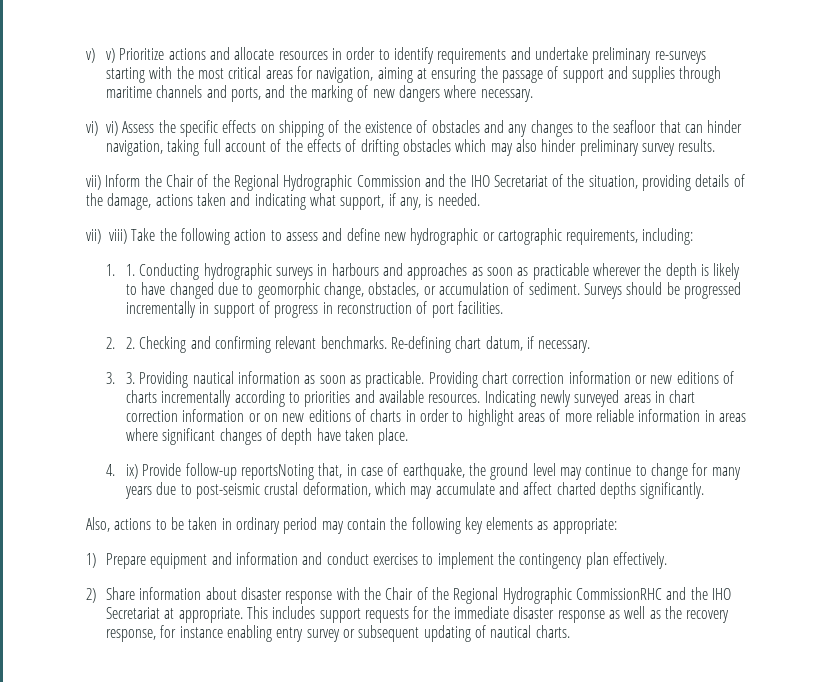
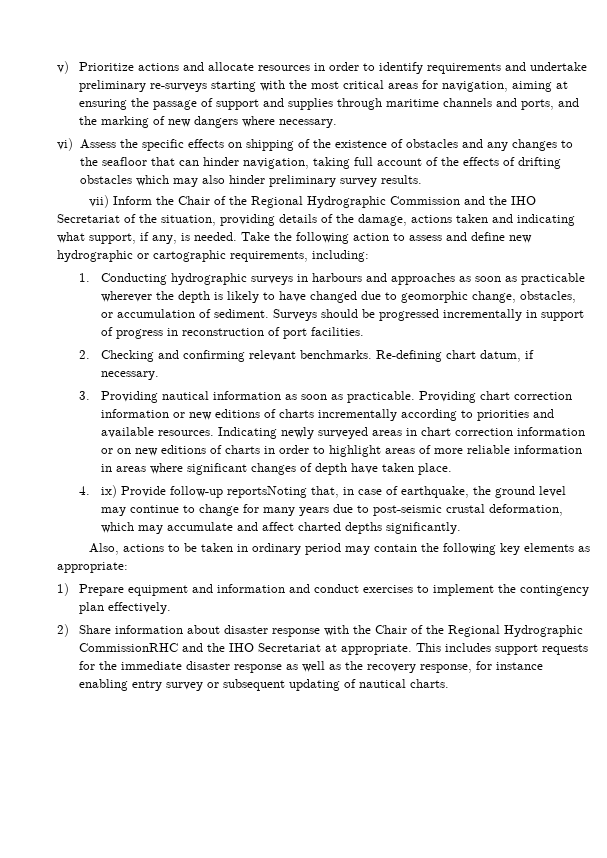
- v) v) Prioritize actions and allocate resources in order to identify requirements and undertake preliminary re-surveys starting with the most critical areas for navigation, aiming at ensuring the passage of support and supplies through maritime channels and ports, and the marking of new dangers where necessary.
+ v) Prioritize actions and allocate resources in order to identify requirements and undertake preliminary re-surveys starting with the most critical areas for navigation, aiming at ensuring the passage of support and supplies through maritime channels and ports, and the marking of new dangers where necessary.
- vi) vi) Assess the specific effects on shipping of the existence of obstacles and any changes to the seafloor that can hinder navigation, taking full account of the effects of drifting obstacles which may also hinder preliminary survey results.
+ vi) Assess the specific effects on shipping of the existence of obstacles and any changes to the seafloor that can hinder navigation, taking full account of the effects of drifting obstacles which may also hinder preliminary survey results.
- vii) Inform the Chair of the Regional Hydrographic Commission and the IHO Secretariat of the situation, providing details of the damage, actions taken and indicating what support, if any, is needed.
- vii) viii) Take the following action to assess and define new hydrographic or cartographic requirements, including:
+ vii) Inform the Chair of the Regional Hydrographic Commission and the IHO Secretariat of the situation, providing details of the damage, actions taken and indicating what support, if any, is needed. Take the following action to assess and define new hydrographic or cartographic requirements, including:
- 1. 1. Conducting hydrographic surveys in harbours and approaches as soon as practicable wherever the depth is likely to have changed due to geomorphic change, obstacles, or accumulation of sediment.
+ 1. Conducting hydrographic surveys in harbours and approaches as soon as practicable wherever the depth is likely to have changed due to geomorphic change, obstacles, or accumulation of sediment.
- 2. 2. Checking and confirming relevant benchmarks.
+ 2. Checking and confirming relevant benchmarks.
- 3. 3. Providing nautical information as soon as practicable.
+ 3. Providing nautical information as soon as practicable.

